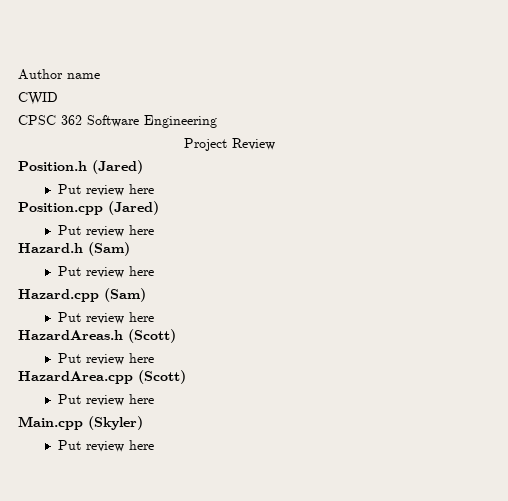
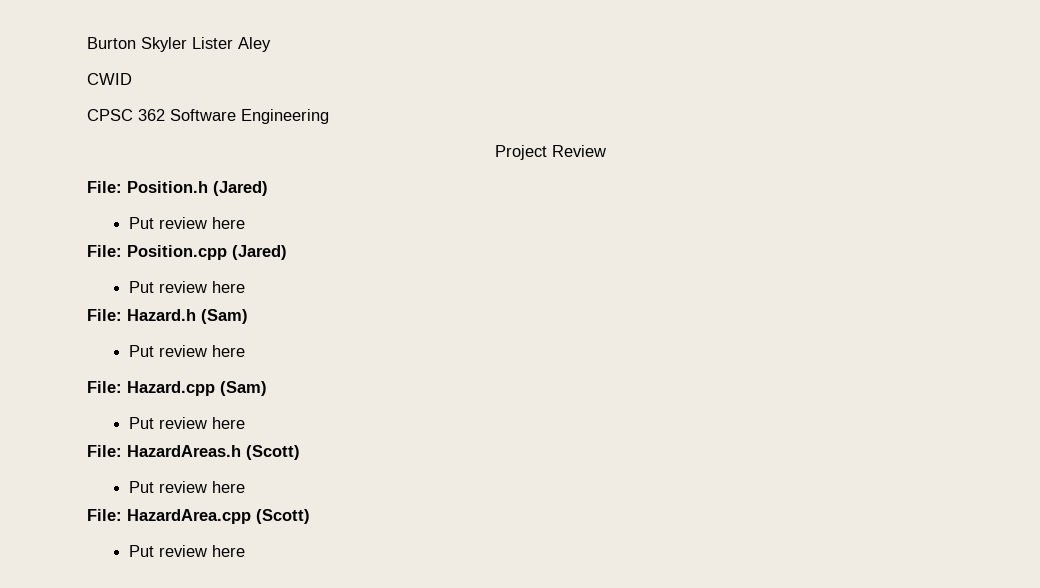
- Author name
+ Burton Skyler Lister Aley
- Position.h (Jared)
+ File: Position.h (Jared)
- Position.cpp (Jared)
+ File: Position.cpp (Jared)
- Hazard.h (Sam)
+ File: Hazard.h (Sam)
- Hazard.cpp (Sam)
+ File: Hazard.cpp (Sam)
- HazardAreas.h (Scott)
+ File: HazardAreas.h (Scott)
- HazardArea.cpp (Scott)
+ File: HazardArea.cpp (Scott)
- Main.cpp (Skyler)
- Put review here

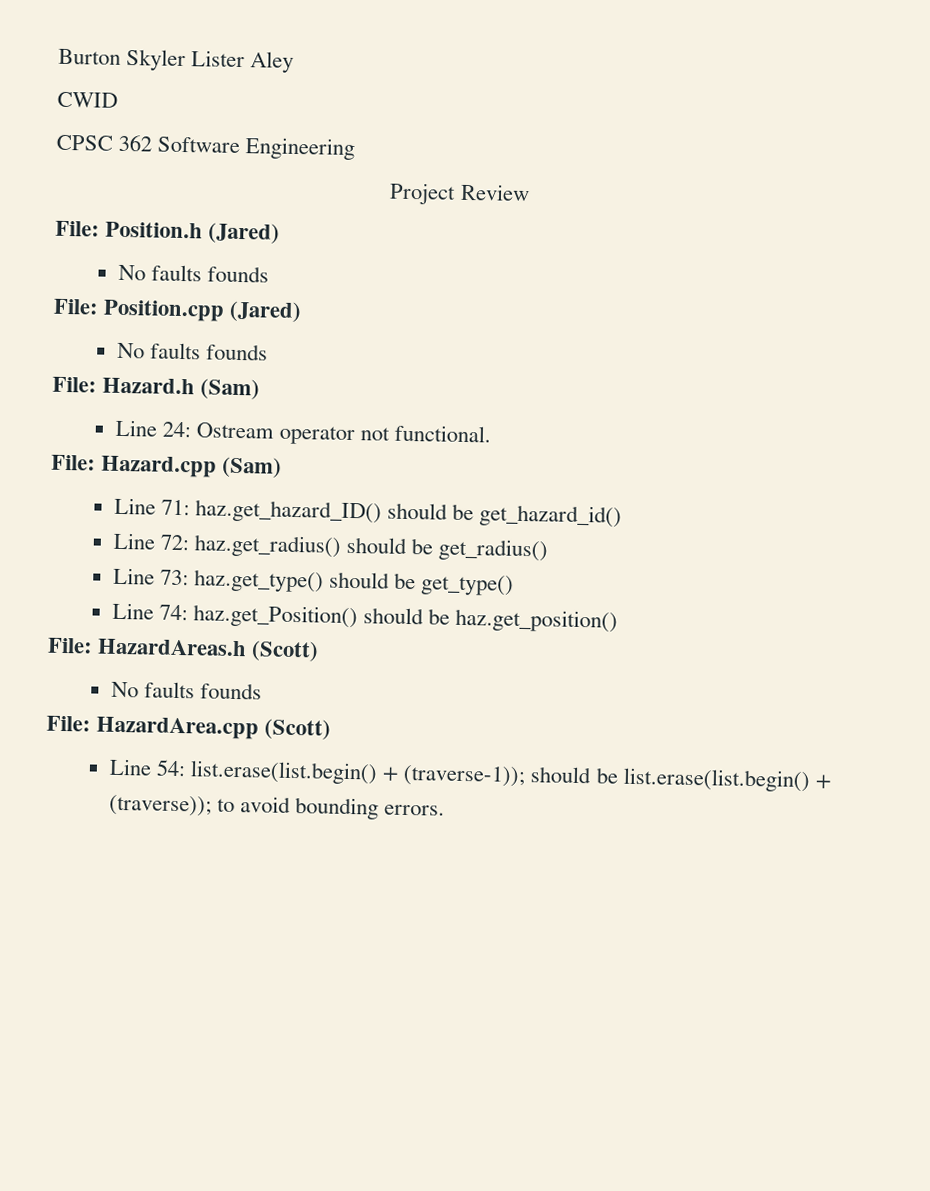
  File: Position.h (Jared)
- Put review here
+ No faults founds
  File: Position.cpp (Jared)
- Put review here
+ No faults founds
  File: Hazard.h (Sam)
- Put review here
+ Line 24: Ostream operator not functional.
  File: Hazard.cpp (Sam)
- Put review here
+ Line 71: haz.get_hazard_ID() should be get_hazard_id()
+ Line 72: haz.get_radius() should be get_radius()
+ Line 73: haz.get_type() should be get_type()
+ Line 74: haz.get_Position() should be haz.get_position()
  File: HazardAreas.h (Scott)
- Put review here
+ No faults founds
  File: HazardArea.cpp (Scott)
- Put review here
+ Line 54: list.erase(list.begin() + (traverse-1)); should be list.erase(list.begin() + (traverse)); to avoid bounding errors.

